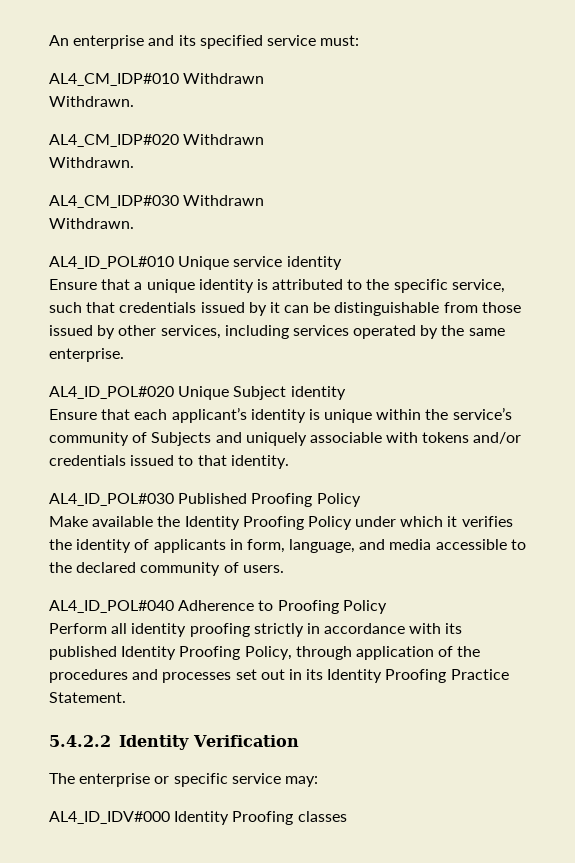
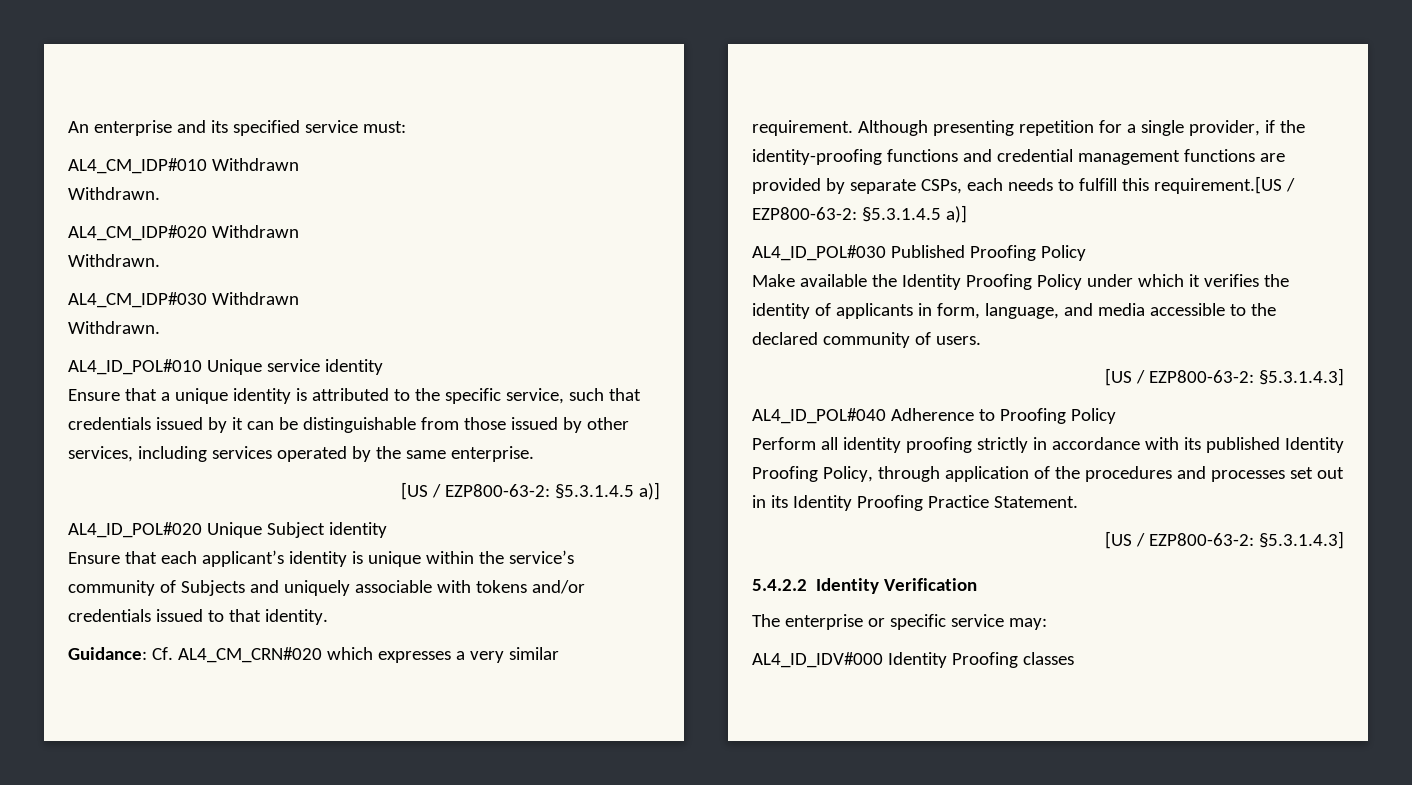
+ [US / EZP800-63-2: §5.3.1.4.5 a)]
+ Guidance: Cf. AL4_CM_CRN#020 which expresses a very similar requirement. Although presenting repetition for a single provider, if the identity-proofing functions and credential management functions are provided by separate CSPs, each needs to fulfill this requirement.[US / EZP800-63-2: §5.3.1.4.5 a)]
  Make available the Identity Proofing Policy under which it verifies the identity of applicants in form, language, and media accessible to the declared community of users.
+ [US / EZP800-63-2: §5.3.1.4.3]
  Perform all identity proofing strictly in accordance with its published Identity Proofing Policy, through application of the procedures and processes set out in its Identity Proofing Practice Statement.
+ [US / EZP800-63-2: §5.3.1.4.3]

